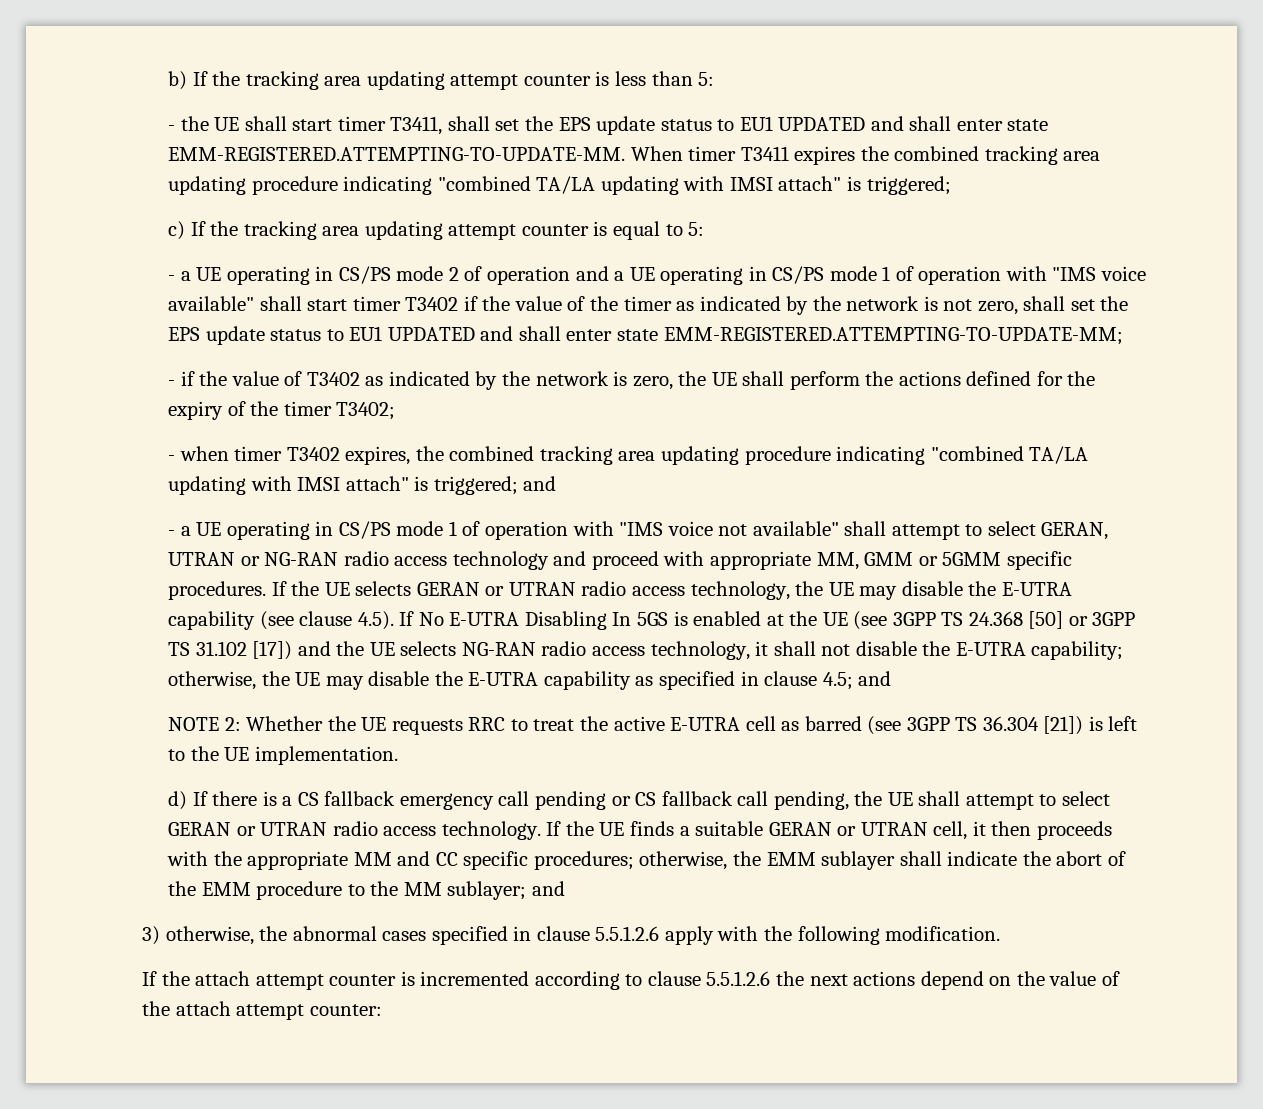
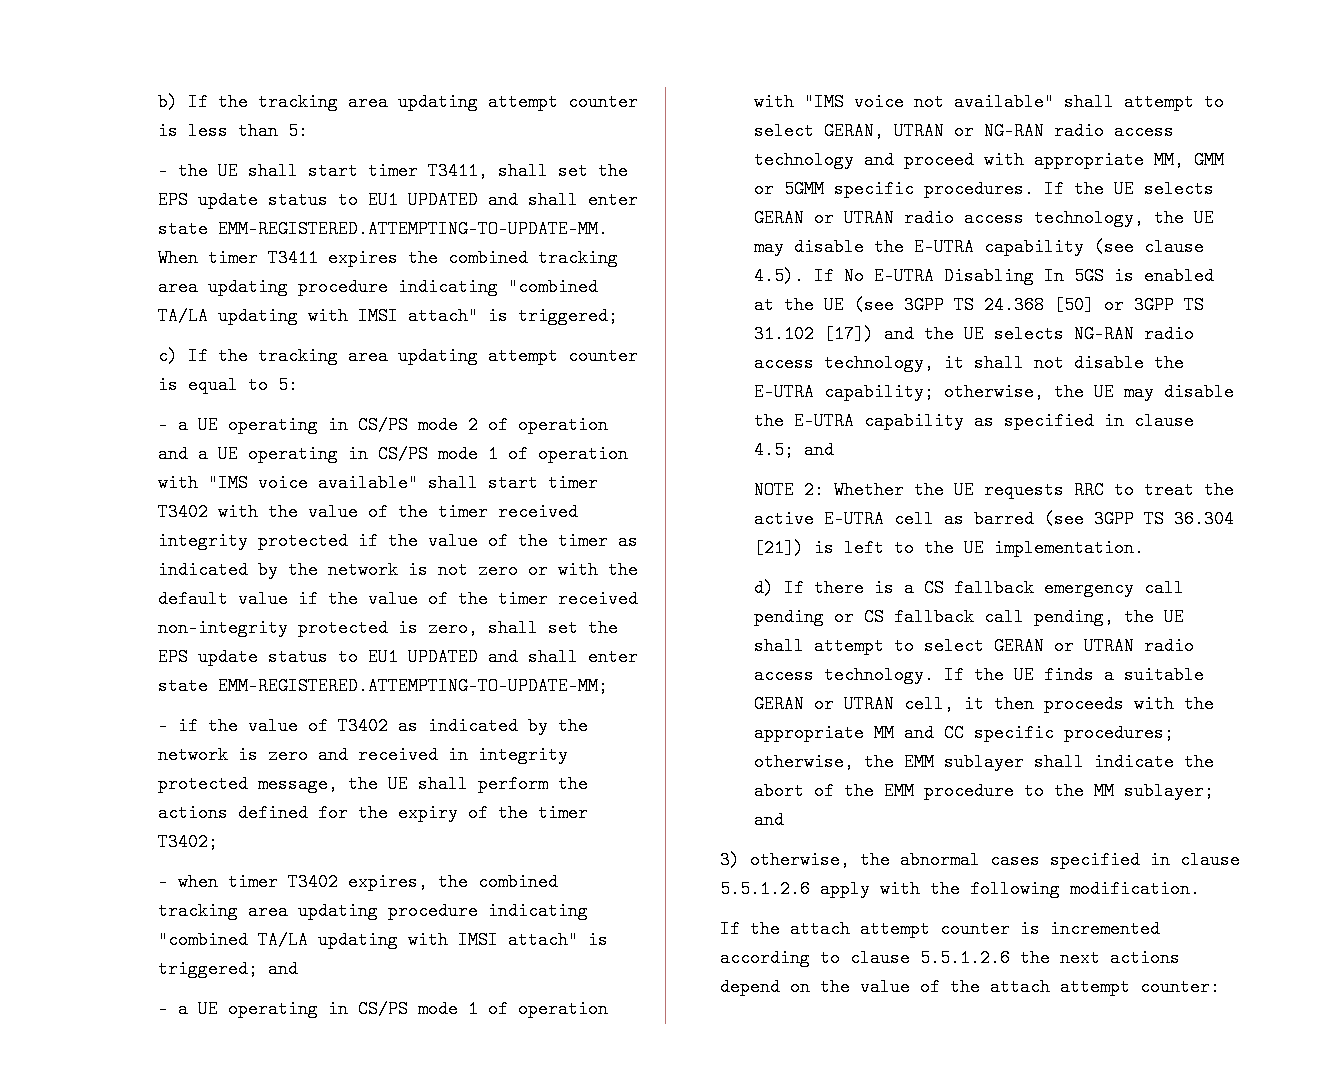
- - a UE operating in CS/PS mode 2 of operation and a UE operating in CS/PS mode 1 of operation with "IMS voice available" shall start timer T3402 if the value of the timer as indicated by the network is not zero, shall set the EPS update status to EU1 UPDATED and shall enter state EMM-REGISTERED.ATTEMPTING-TO-UPDATE-MM;
+ - a UE operating in CS/PS mode 2 of operation and a UE operating in CS/PS mode 1 of operation with "IMS voice available" shall start timer T3402 with the value of the timer received integrity protected if the value of the timer as indicated by the network is not zero or with the default value if the value of the timer received non-integrity protected is zero, shall set the EPS update status to EU1 UPDATED and shall enter state EMM-REGISTERED.ATTEMPTING-TO-UPDATE-MM;
- - if the value of T3402 as indicated by the network is zero, the UE shall perform the actions defined for the expiry of the timer T3402;
+ - if the value of T3402 as indicated by the network is zero and received in integrity protected message, the UE shall perform the actions defined for the expiry of the timer T3402;

